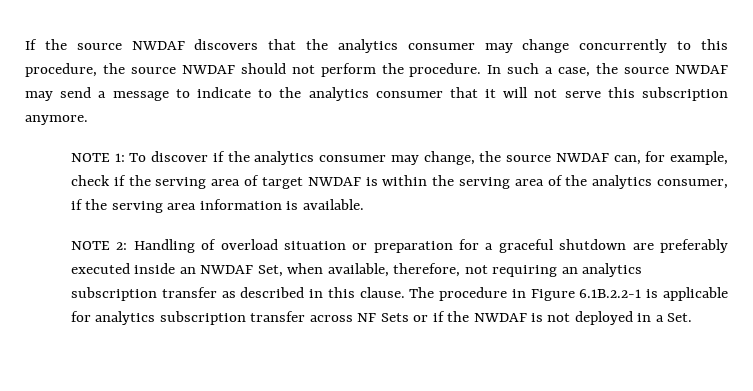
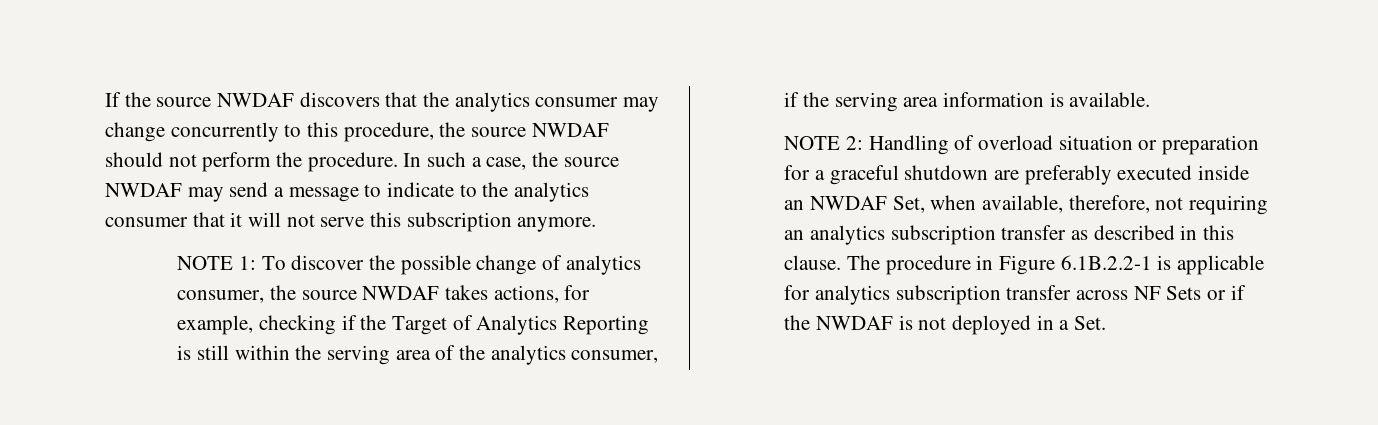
- NOTE 1: To discover if the analytics consumer may change, the source NWDAF can, for example, check if the serving area of target NWDAF is within the serving area of the analytics consumer, if the serving area information is available.
+ NOTE 1: To discover the possible change of analytics consumer, the source NWDAF takes actions, for example, checking if the Target of Analytics Reporting is still within the serving area of the analytics consumer, if the serving area information is available.

